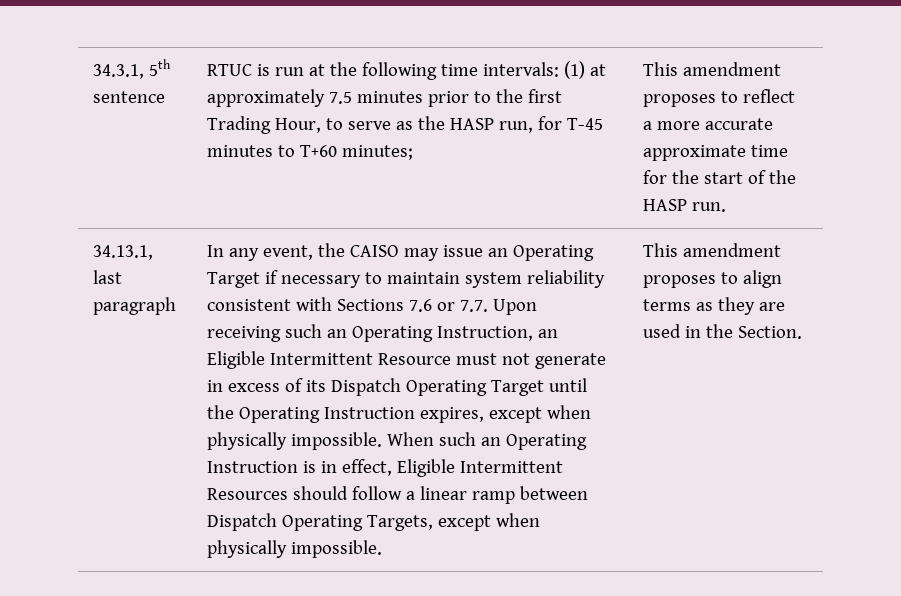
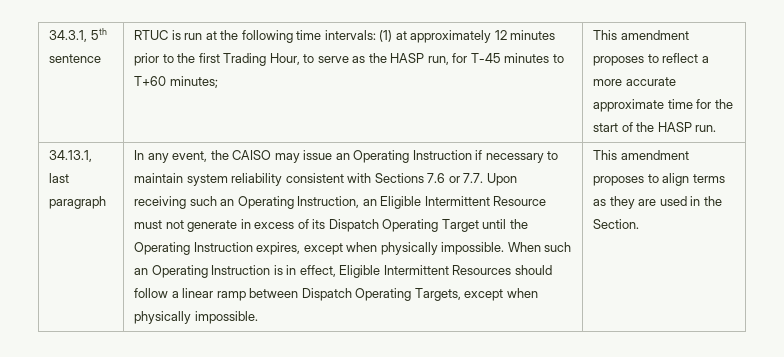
- RTUC is run at the following time intervals: (1) at approximately 7.5 minutes prior to the first Trading Hour, to serve as the HASP run, for T-45 minutes to T+60 minutes;
+ RTUC is run at the following time intervals: (1) at approximately 12 minutes prior to the first Trading Hour, to serve as the HASP run, for T-45 minutes to T+60 minutes;
- In any event, the CAISO may issue an Operating Target if necessary to maintain system reliability consistent with Sections 7.6 or 7.7. Upon receiving such an Operating Instruction, an Eligible Intermittent Resource must not generate in excess of its Dispatch Operating Target until the Operating Instruction expires, except when physically impossible.
+ In any event, the CAISO may issue an Operating Instruction if necessary to maintain system reliability consistent with Sections 7.6 or 7.7. Upon receiving such an Operating Instruction, an Eligible Intermittent Resource must not generate in excess of its Dispatch Operating Target until the Operating Instruction expires, except when physically impossible.

